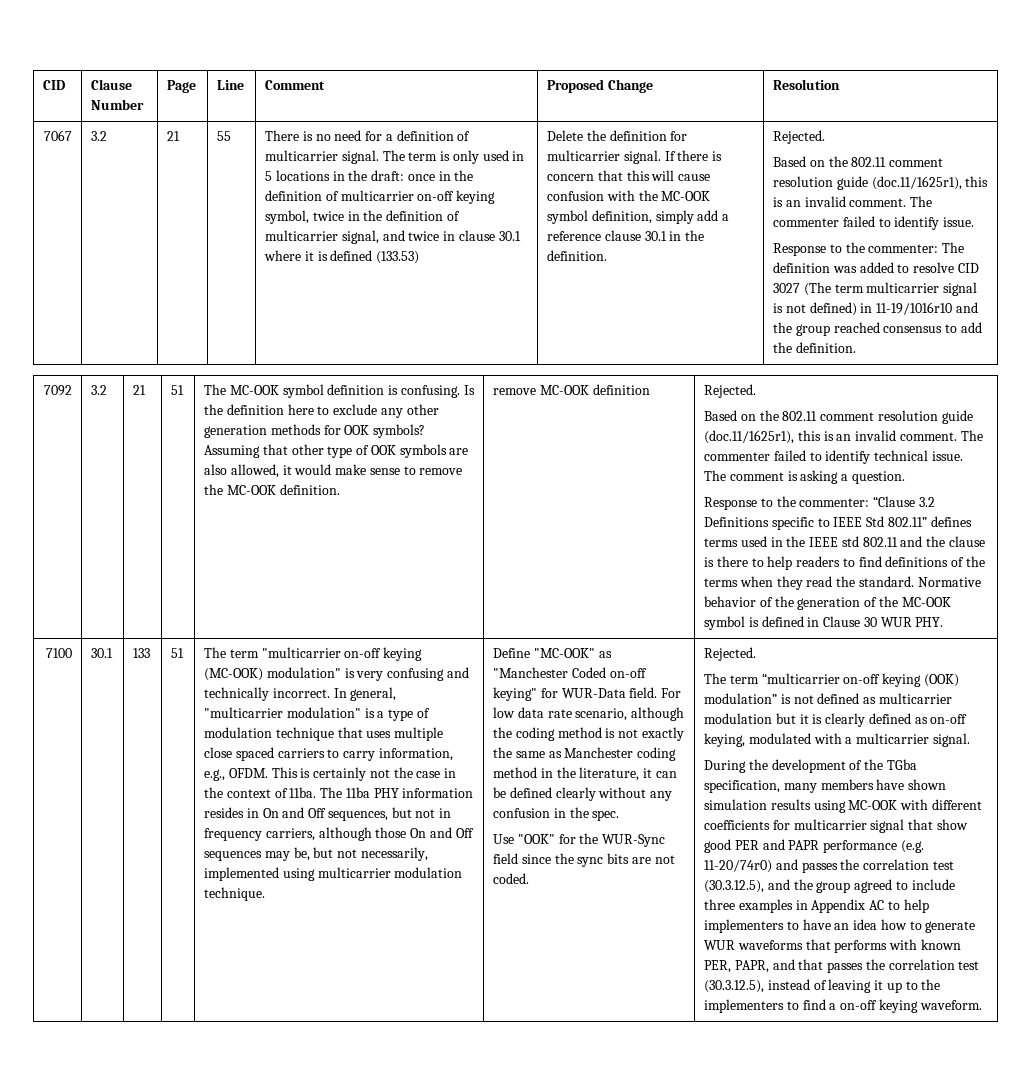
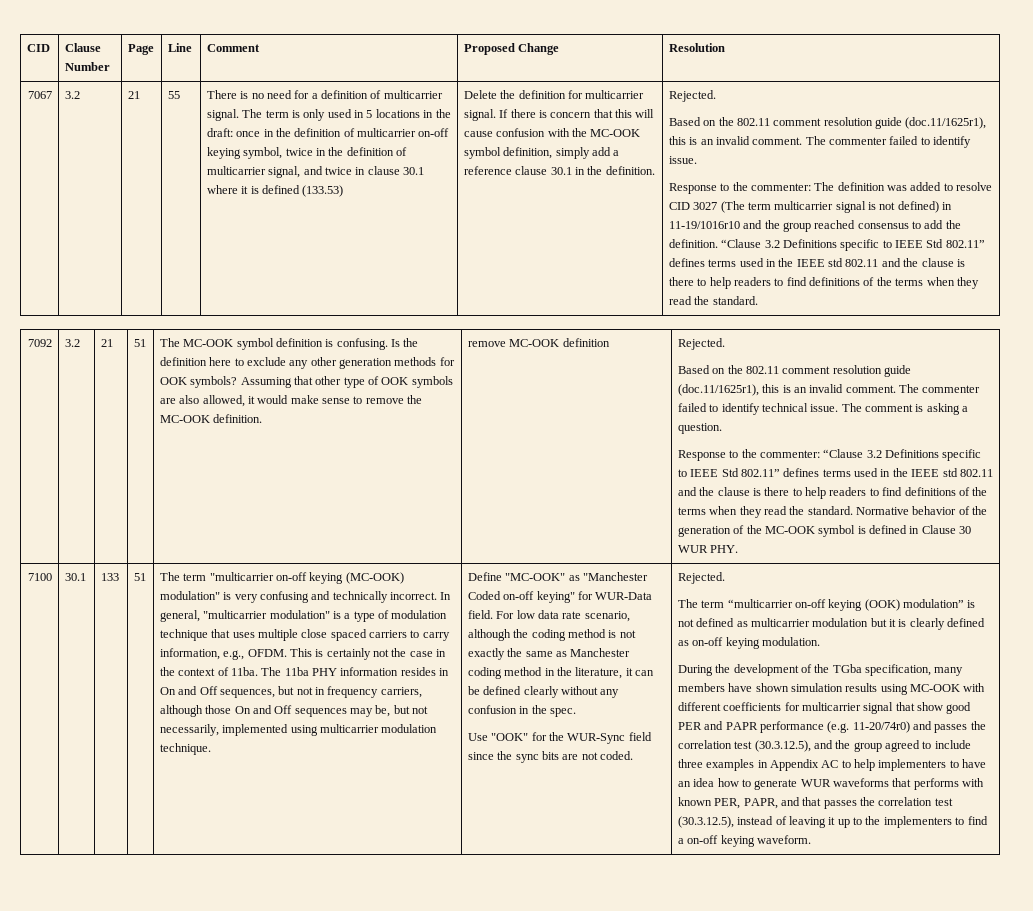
- Response to the commenter: The definition was added to resolve CID 3027 (The term multicarrier signal is not defined) in 11-19/1016r10 and the group reached consensus to add the definition.
+ Response to the commenter: The definition was added to resolve CID 3027 (The term multicarrier signal is not defined) in 11-19/1016r10 and the group reached consensus to add the definition. “Clause 3.2 Definitions specific to IEEE Std 802.11” defines terms used in the IEEE std 802.11 and the clause is there to help readers to find definitions of the terms when they read the standard.
- The term “multicarrier on-off keying (OOK) modulation” is not defined as multicarrier modulation but it is clearly defined as on-off keying, modulated with a multicarrier signal.
+ The term “multicarrier on-off keying (OOK) modulation” is not defined as multicarrier modulation but it is clearly defined as on-off keying modulation.

